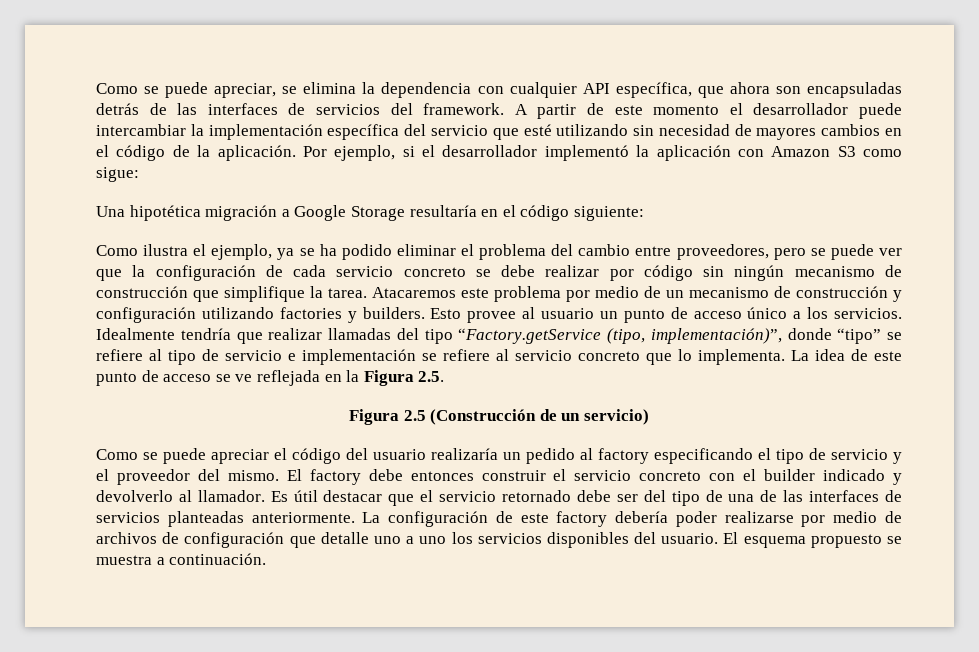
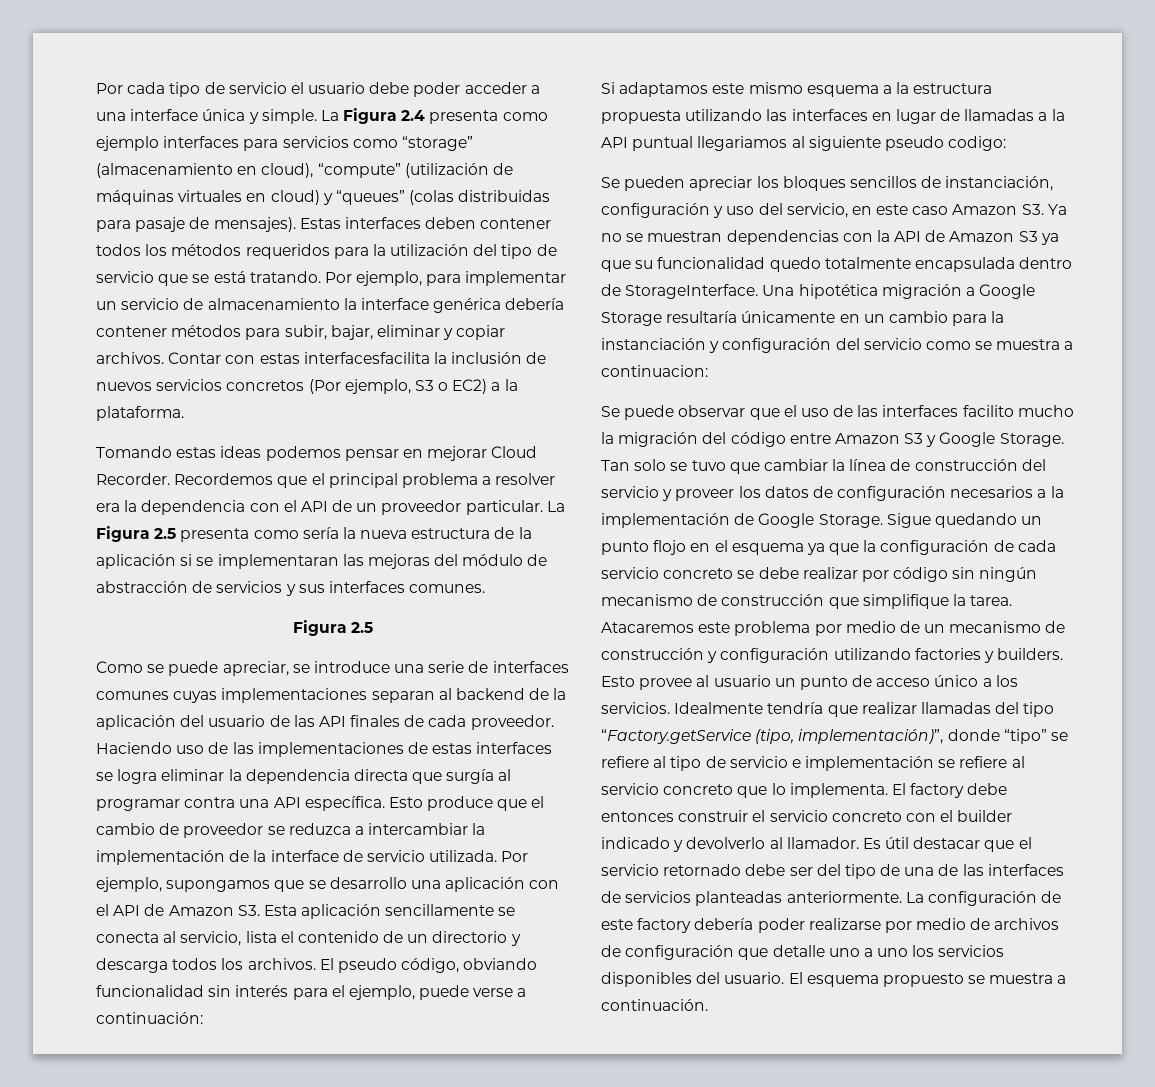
+ Por cada tipo de servicio el usuario debe poder acceder a una interface única y simple. La Figura 2.4 presenta como ejemplo interfaces para servicios como “storage” (almacenamiento en cloud), “compute” (utilización de máquinas virtuales en cloud) y “queues” (colas distribuidas para pasaje de mensajes). Estas interfaces deben contener todos los métodos requeridos para la utilización del tipo de servicio que se está tratando. Por ejemplo, para implementar un servicio de almacenamiento la interface genérica debería contener métodos para subir, bajar, eliminar y copiar archivos. Contar con estas interfacesfacilita la inclusión de nuevos servicios concretos (Por ejemplo, S3 o EC2) a la plataforma.
+ Tomando estas ideas podemos pensar en mejorar Cloud Recorder. Recordemos que el principal problema a resolver era la dependencia con el API de un proveedor particular. La Figura 2.5 presenta como sería la nueva estructura de la aplicación si se implementaran las mejoras del módulo de abstracción de servicios y sus interfaces comunes.
+ Figura 2.5
- Como se puede apreciar, se elimina la dependencia con cualquier API específica, que ahora son encapsuladas detrás de las interfaces de servicios del framework. A partir de este momento el desarrollador puede intercambiar la implementación específica del servicio que esté utilizando sin necesidad de mayores cambios en el código de la aplicación. Por ejemplo, si el desarrollador implementó la aplicación con Amazon S3 como sigue:
- Una hipotética migración a Google Storage resultaría en el código siguiente:
- Como ilustra el ejemplo, ya se ha podido eliminar el problema del cambio entre proveedores, pero se puede ver que la configuración de cada servicio concreto se debe realizar por código sin ningún mecanismo de construcción que simplifique la tarea.
+ Como se puede apreciar, se introduce una serie de interfaces comunes cuyas implementaciones separan al backend de la aplicación del usuario de las API finales de cada proveedor. Haciendo uso de las implementaciones de estas interfaces se logra eliminar la dependencia directa que surgía al programar contra una API específica. Esto produce que el cambio de proveedor se reduzca a intercambiar la implementación de la interface de servicio utilizada. Por ejemplo, supongamos que se desarrollo una aplicación con el API de Amazon S3. Esta aplicación sencillamente se conecta al servicio, lista el contenido de un directorio y descarga todos los archivos. El pseudo código, obviando funcionalidad sin interés para el ejemplo, puede verse a continuación:
+ Si adaptamos este mismo esquema a la estructura propuesta utilizando las interfaces en lugar de llamadas a la API puntual llegariamos al siguiente pseudo codigo:
+ Se pueden apreciar los bloques sencillos de instanciación, configuración y uso del servicio, en este caso Amazon S3. Ya no se muestran dependencias con la API de Amazon S3 ya que su funcionalidad quedo totalmente encapsulada dentro de StorageInterface. Una hipotética migración a Google Storage resultaría únicamente en un cambio para la instanciación y configuración del servicio como se muestra a continuacion:
+ Se puede observar que el uso de las interfaces facilito mucho la migración del código entre Amazon S3 y Google Storage. Tan solo se tuvo que cambiar la línea de construcción del servicio y proveer los datos de configuración necesarios a la implementación de Google Storage. Sigue quedando un punto flojo en el esquema ya que la configuración de cada servicio concreto se debe realizar por código sin ningún mecanismo de construcción que simplifique la tarea.
- La idea de este punto de acceso se ve reflejada en la Figura 2.5.
- Figura 2.5 (Construcción de un servicio)
- Como se puede apreciar el código del usuario realizaría un pedido al factory especificando el tipo de servicio y el proveedor del mismo.

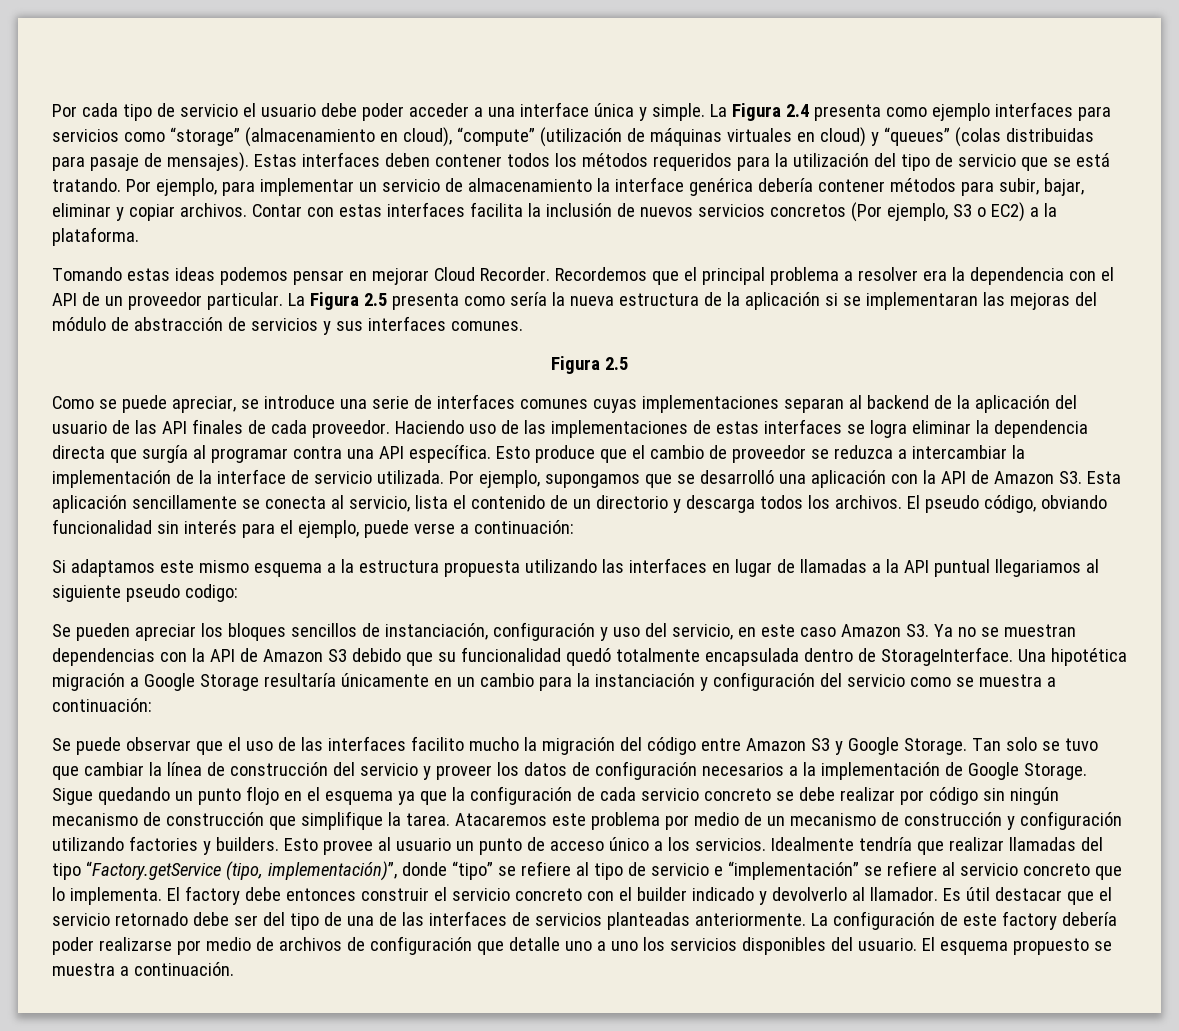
- Contar con estas interfacesfacilita la inclusión de nuevos servicios concretos (Por ejemplo, S3 o EC2) a la plataforma.
+ Contar con estas interfaces facilita la inclusión de nuevos servicios concretos (Por ejemplo, S3 o EC2) a la plataforma.
- Por ejemplo, supongamos que se desarrollo una aplicación con el API de Amazon S3. Esta aplicación sencillamente se conecta al servicio, lista el contenido de un directorio y descarga todos los archivos.
+ Por ejemplo, supongamos que se desarrolló una aplicación con la API de Amazon S3. Esta aplicación sencillamente se conecta al servicio, lista el contenido de un directorio y descarga todos los archivos.
- Se pueden apreciar los bloques sencillos de instanciación, configuración y uso del servicio, en este caso Amazon S3. Ya no se muestran dependencias con la API de Amazon S3 ya que su funcionalidad quedo totalmente encapsulada dentro de StorageInterface.
+ Se pueden apreciar los bloques sencillos de instanciación, configuración y uso del servicio, en este caso Amazon S3. Ya no se muestran dependencias con la API de Amazon S3 debido que su funcionalidad quedó totalmente encapsulada dentro de StorageInterface.
- Una hipotética migración a Google Storage resultaría únicamente en un cambio para la instanciación y configuración del servicio como se muestra a continuacion:
+ Una hipotética migración a Google Storage resultaría únicamente en un cambio para la instanciación y configuración del servicio como se muestra a continuación:
- Idealmente tendría que realizar llamadas del tipo “Factory.getService (tipo, implementación)”, donde “tipo” se refiere al tipo de servicio e implementación se refiere al servicio concreto que lo implementa.
+ Idealmente tendría que realizar llamadas del tipo “Factory.getService (tipo, implementación)”, donde “tipo” se refiere al tipo de servicio e “implementación” se refiere al servicio concreto que lo implementa.

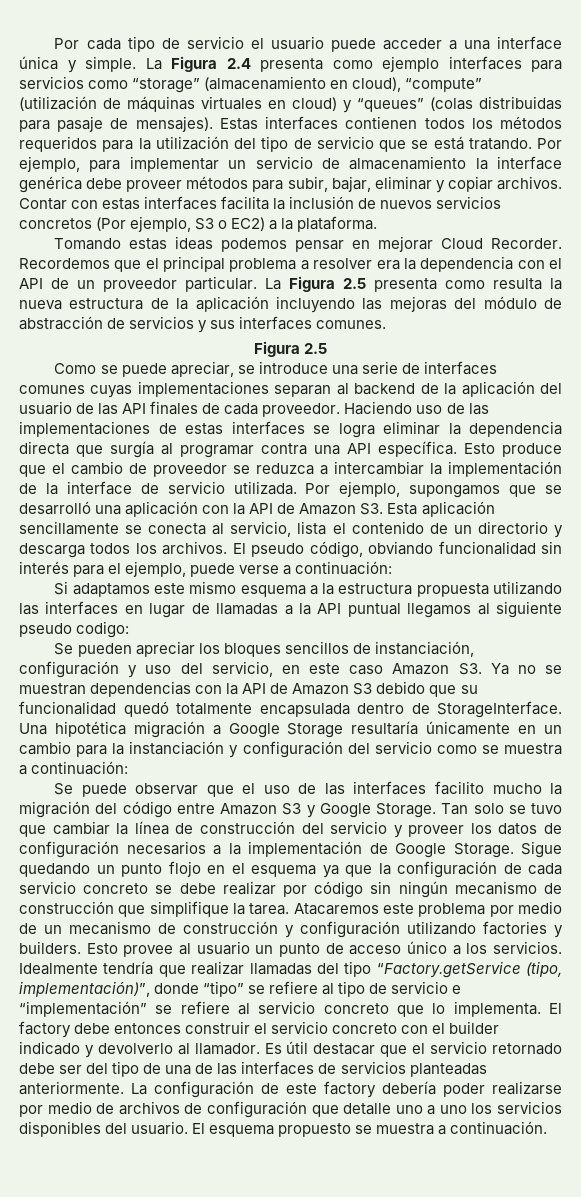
- Por cada tipo de servicio el usuario debe poder acceder a una interface única y simple.
+ Por cada tipo de servicio el usuario puede acceder a una interface única y simple.
- Estas interfaces deben contener todos los métodos requeridos para la utilización del tipo de servicio que se está tratando.
+ Estas interfaces contienen todos los métodos requeridos para la utilización del tipo de servicio que se está tratando.
- Por ejemplo, para implementar un servicio de almacenamiento la interface genérica debería contener métodos para subir, bajar, eliminar y copiar archivos.
+ Por ejemplo, para implementar un servicio de almacenamiento la interface genérica debe proveer métodos para subir, bajar, eliminar y copiar archivos.
- La Figura 2.5 presenta como sería la nueva estructura de la aplicación si se implementaran las mejoras del módulo de abstracción de servicios y sus interfaces comunes.
+ La Figura 2.5 presenta como resulta la nueva estructura de la aplicación incluyendo las mejoras del módulo de abstracción de servicios y sus interfaces comunes.
- Si adaptamos este mismo esquema a la estructura propuesta utilizando las interfaces en lugar de llamadas a la API puntual llegariamos al siguiente pseudo codigo:
+ Si adaptamos este mismo esquema a la estructura propuesta utilizando las interfaces en lugar de llamadas a la API puntual llegamos al siguiente pseudo codigo:

